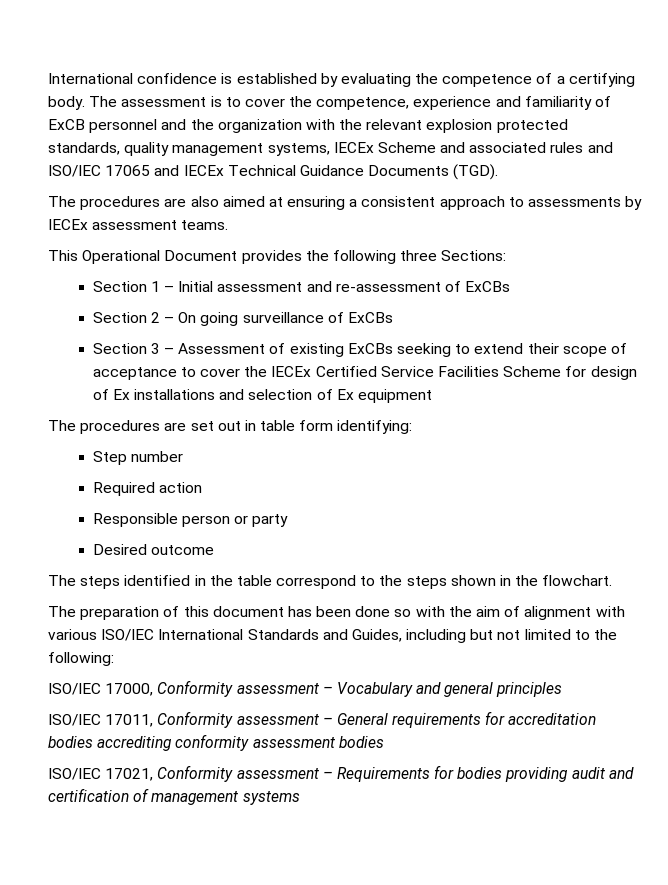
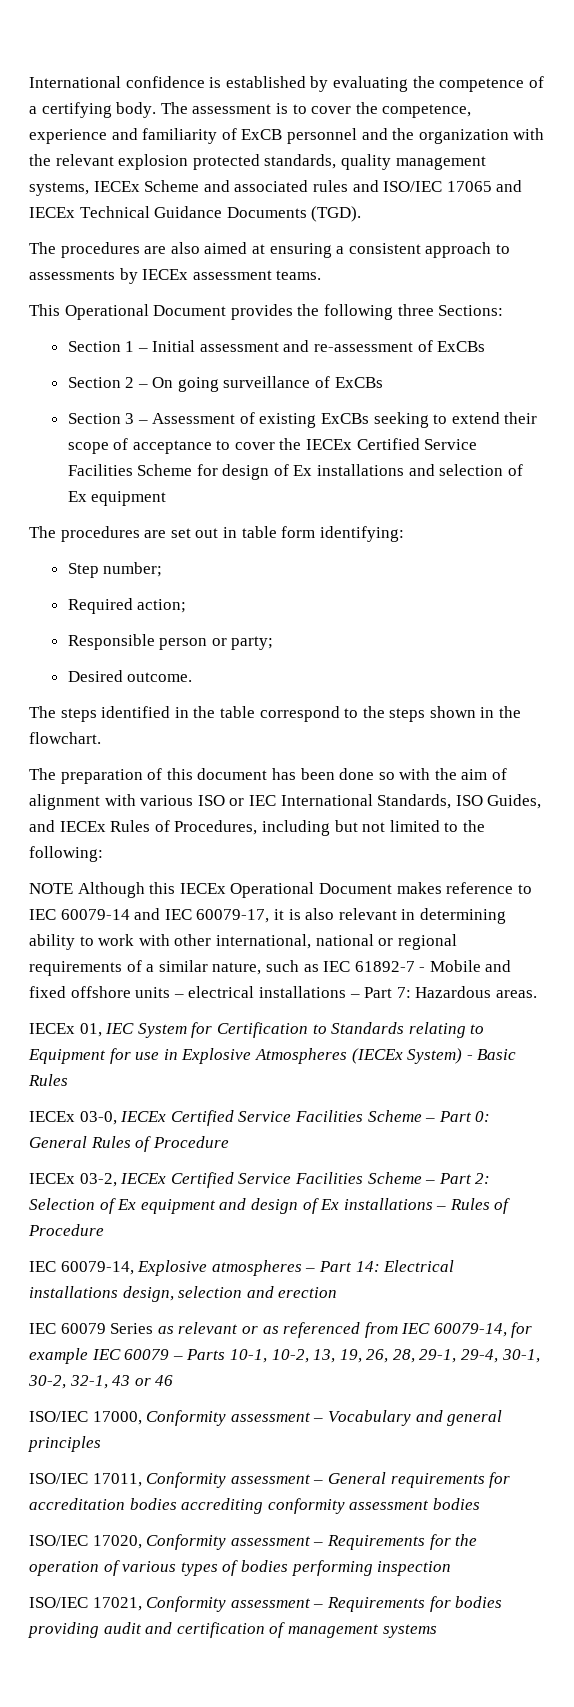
- Step number
+ Step number;
- Required action
+ Required action;
- Responsible person or party
+ Responsible person or party;
- Desired outcome
+ Desired outcome.
- The preparation of this document has been done so with the aim of alignment with various ISO/IEC International Standards and Guides, including but not limited to the following:
+ The preparation of this document has been done so with the aim of alignment with various ISO or IEC International Standards, ISO Guides, and IECEx Rules of Procedures, including but not limited to the following:
+ NOTE Although this IECEx Operational Document makes reference to IEC 60079-14 and IEC 60079-17, it is also relevant in determining ability to work with other international, national or regional requirements of a similar nature, such as IEC 61892-7 - Mobile and fixed offshore units – electrical installations – Part 7: Hazardous areas.
+ IECEx 01, IEC System for Certification to Standards relating to Equipment for use in Explosive Atmospheres (IECEx System) - Basic Rules
+ IECEx 03-0, IECEx Certified Service Facilities Scheme – Part 0: General Rules of Procedure
+ IECEx 03-2, IECEx Certified Service Facilities Scheme – Part 2: Selection of Ex equipment and design of Ex installations – Rules of Procedure
+ IEC 60079-14, Explosive atmospheres – Part 14: Electrical installations design, selection and erection
+ IEC 60079 Series as relevant or as referenced from IEC 60079-14, for example IEC 60079 – Parts 10-1, 10-2, 13, 19, 26, 28, 29-1, 29-4, 30-1, 30-2, 32-1, 43 or 46
+ ISO/IEC 17020, Conformity assessment – Requirements for the operation of various types of bodies performing inspection

